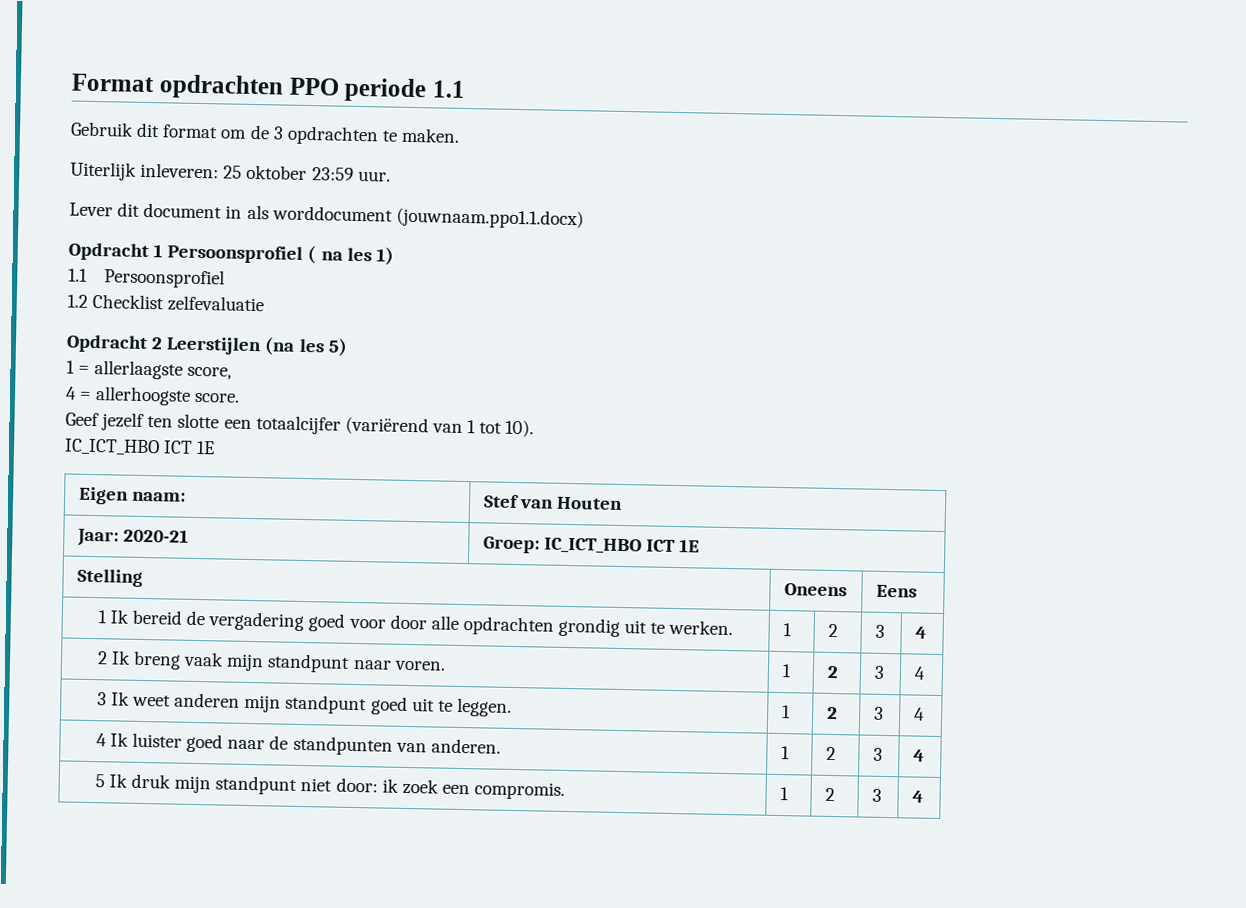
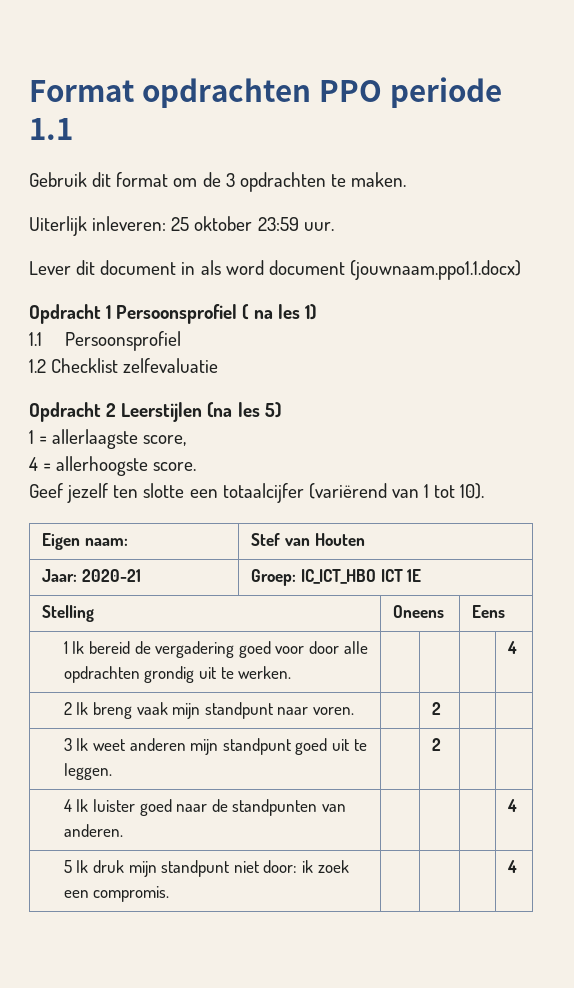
- Lever dit document in als worddocument (jouwnaam.ppo1.1.docx)
+ Lever dit document in als word document (jouwnaam.ppo1.1.docx)
  Geef jezelf ten slotte een totaalcijfer (variërend van 1 tot 10).
- IC_ICT_HBO ICT 1E
- 1 Ik bereid de vergadering goed voor door alle opdrachten grondig uit te werken. | 1 | 2 | 3 | 4
+ 1 Ik bereid de vergadering goed voor door alle opdrachten grondig uit te werken. | | | | 4
- 2 Ik breng vaak mijn standpunt naar voren. | 1 | 2 | 3 | 4
+ 2 Ik breng vaak mijn standpunt naar voren. | | 2 | |
- 3 Ik weet anderen mijn standpunt goed uit te leggen. | 1 | 2 | 3 | 4
+ 3 Ik weet anderen mijn standpunt goed uit te leggen. | | 2 | |
- 4 Ik luister goed naar de standpunten van anderen. | 1 | 2 | 3 | 4
+ 4 Ik luister goed naar de standpunten van anderen. | | | | 4
- 5 Ik druk mijn standpunt niet door: ik zoek een compromis. | 1 | 2 | 3 | 4
+ 5 Ik druk mijn standpunt niet door: ik zoek een compromis. | | | | 4

